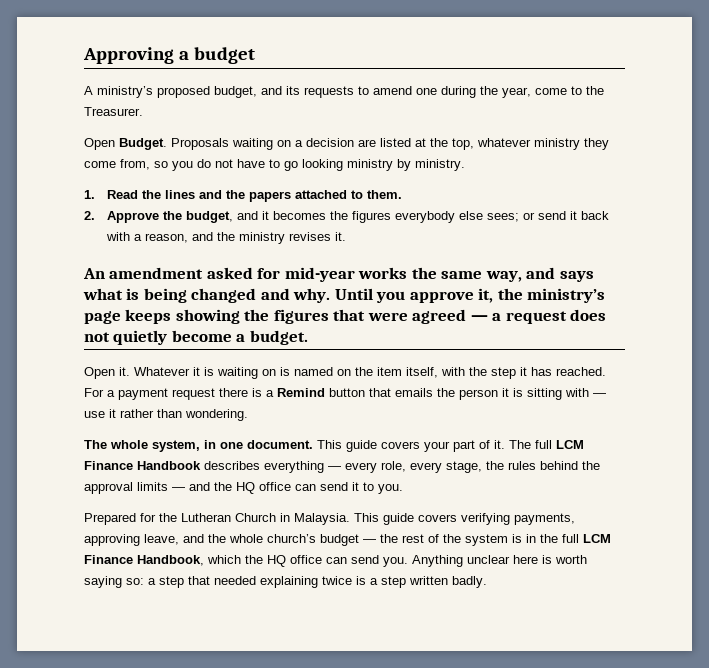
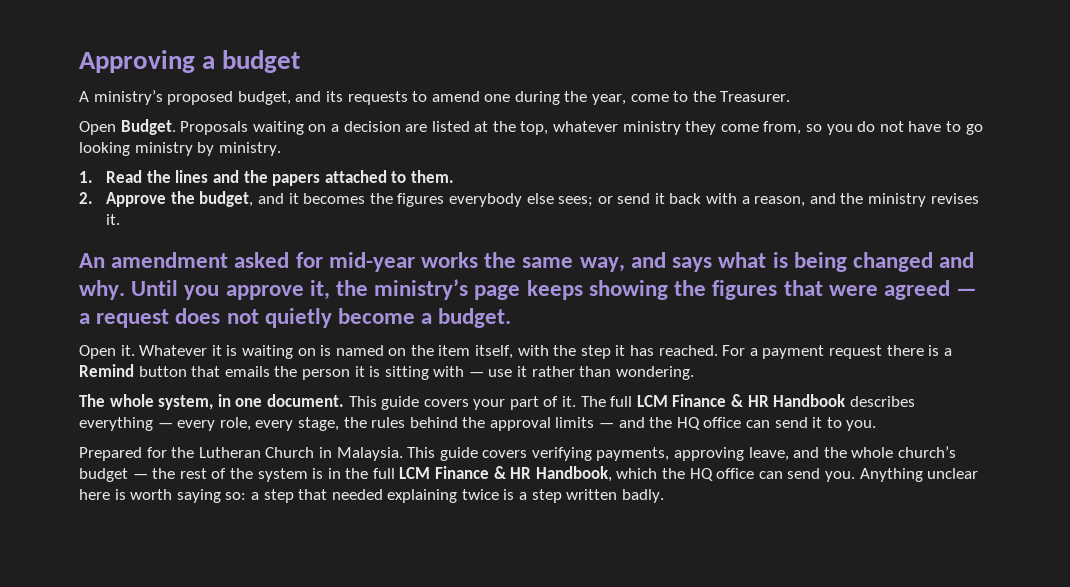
- The full LCM Finance Handbook describes everything — every role, every stage, the rules behind the approval limits — and the HQ office can send it to you.
+ The full LCM Finance & HR Handbook describes everything — every role, every stage, the rules behind the approval limits — and the HQ office can send it to you.
- This guide covers verifying payments, approving leave, and the whole church’s budget — the rest of the system is in the full LCM Finance Handbook, which the HQ office can send you.
+ This guide covers verifying payments, approving leave, and the whole church’s budget — the rest of the system is in the full LCM Finance & HR Handbook, which the HQ office can send you.

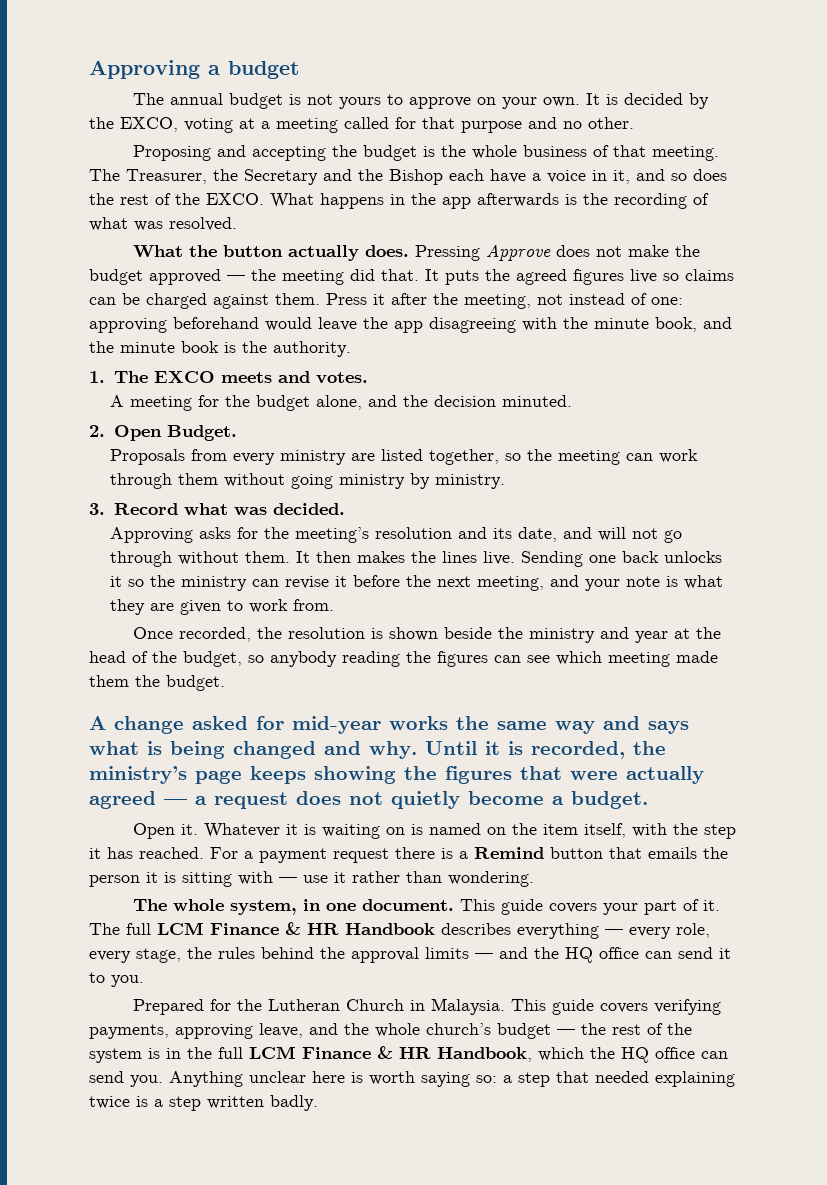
- A ministry’s proposed budget, and its requests to amend one during the year, come to the Treasurer.
- Open Budget. Proposals waiting on a decision are listed at the top, whatever ministry they come from, so you do not have to go looking ministry by ministry.
- 1. Read the lines and the papers attached to them.
- 2. Approve the budget, and it becomes the figures everybody else sees; or send it back with a reason, and the ministry revises it.
- An amendment asked for mid-year works the same way, and says what is being changed and why.
+ The annual budget is not yours to approve on your own. It is decided by the EXCO, voting at a meeting called for that purpose and no other.
+ Proposing and accepting the budget is the whole business of that meeting. The Treasurer, the Secretary and the Bishop each have a voice in it, and so does the rest of the EXCO. What happens in the app afterwards is the recording of what was resolved.
+ What the button actually does. Pressing Approve does not make the budget approved — the meeting did that. It puts the agreed figures live so claims can be charged against them. Press it after the meeting, not instead of one: approving beforehand would leave the app disagreeing with the minute book, and the minute book is the authority.
+ 1. The EXCO meets and votes.
+ A meeting for the budget alone, and the decision minuted.
+ 2. Open Budget.
+ Proposals from every ministry are listed together, so the meeting can work through them without going ministry by ministry.
+ 3. Record what was decided.
+ Approving asks for the meeting’s resolution and its date, and will not go through without them. It then makes the lines live. Sending one back unlocks it so the ministry can revise it before the next meeting, and your note is what they are given to work from.
+ Once recorded, the resolution is shown beside the ministry and year at the head of the budget, so anybody reading the figures can see which meeting made them the budget.
+ A change asked for mid-year works the same way and says what is being changed and why.
- Until you approve it, the ministry’s page keeps showing the figures that were agreed — a request does not quietly become a budget.
+ Until it is recorded, the ministry’s page keeps showing the figures that were actually agreed — a request does not quietly become a budget.

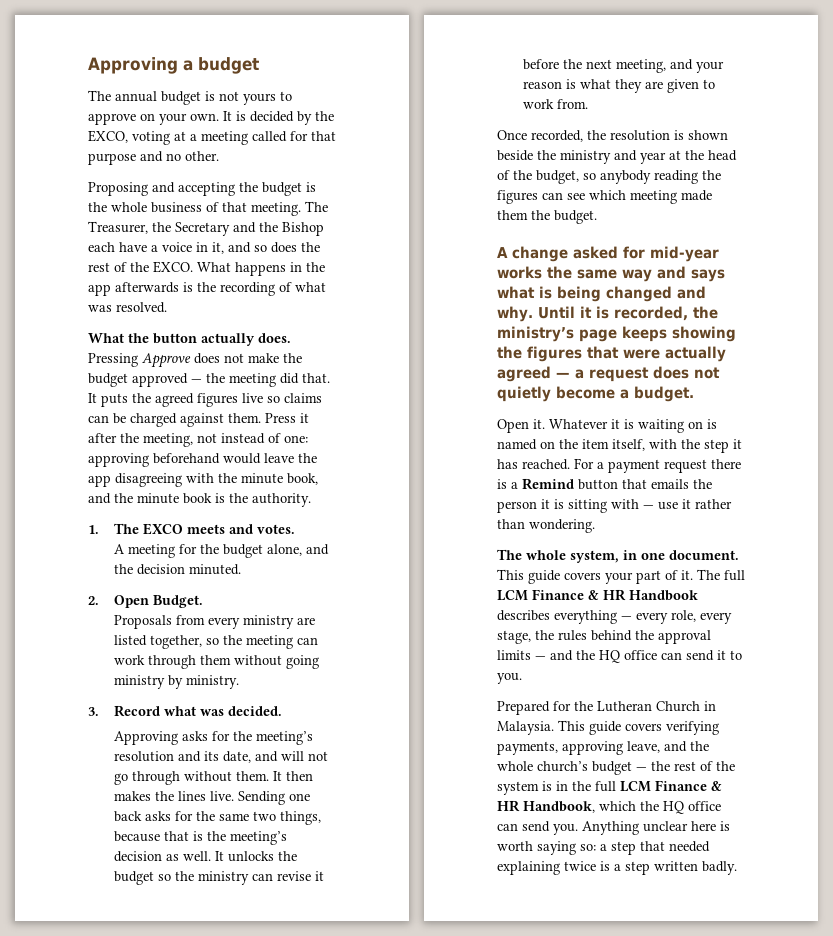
- Sending one back unlocks it so the ministry can revise it before the next meeting, and your note is what they are given to work from.
+ Sending one back asks for the same two things, because that is the meeting’s decision as well. It unlocks the budget so the ministry can revise it before the next meeting, and your reason is what they are given to work from.

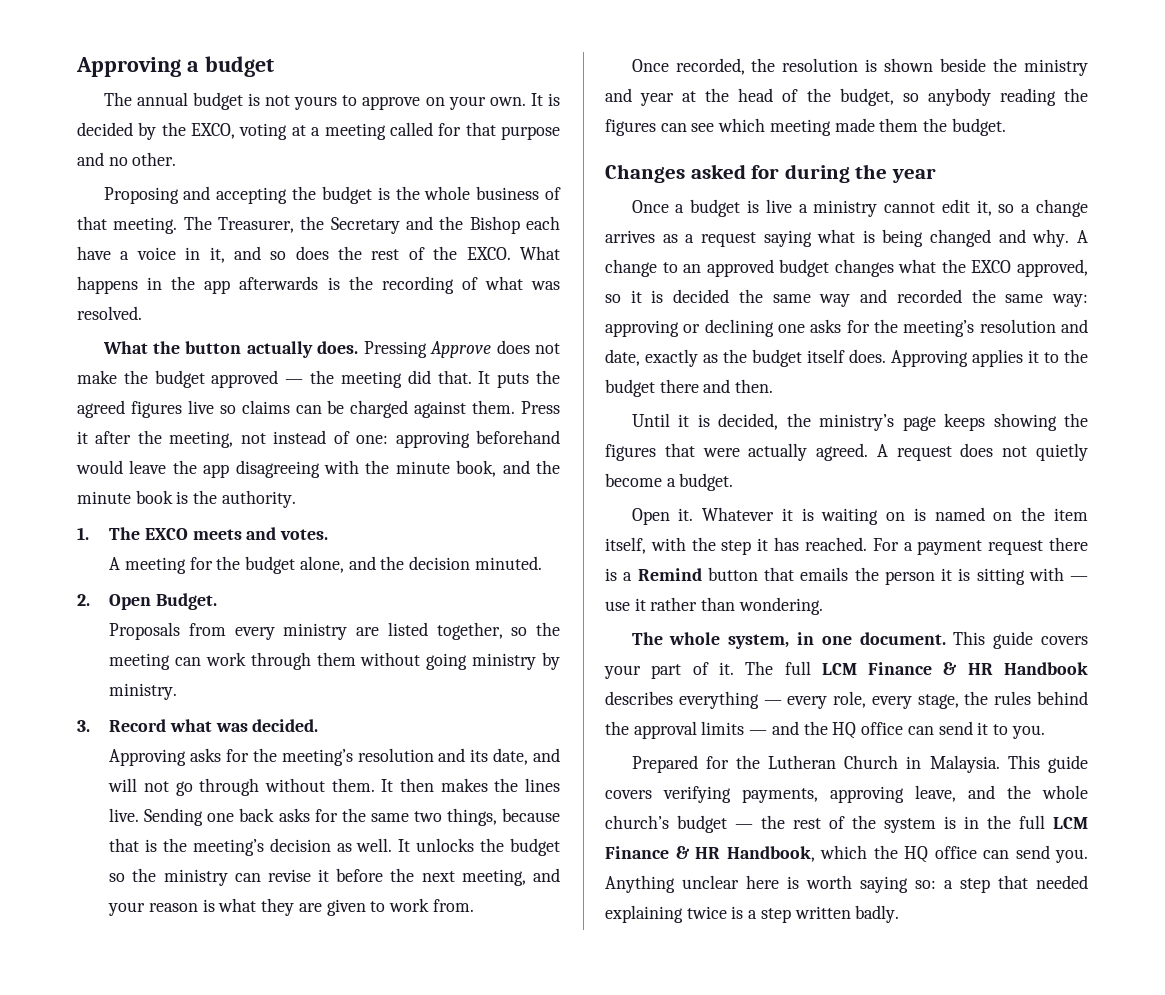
- A change asked for mid-year works the same way and says what is being changed and why. Until it is recorded, the ministry’s page keeps showing the figures that were actually agreed — a request does not quietly become a budget.
+ Changes asked for during the year
+ Once a budget is live a ministry cannot edit it, so a change arrives as a request saying what is being changed and why. A change to an approved budget changes what the EXCO approved, so it is decided the same way and recorded the same way: approving or declining one asks for the meeting’s resolution and date, exactly as the budget itself does. Approving applies it to the budget there and then.
+ Until it is decided, the ministry’s page keeps showing the figures that were actually agreed. A request does not quietly become a budget.

